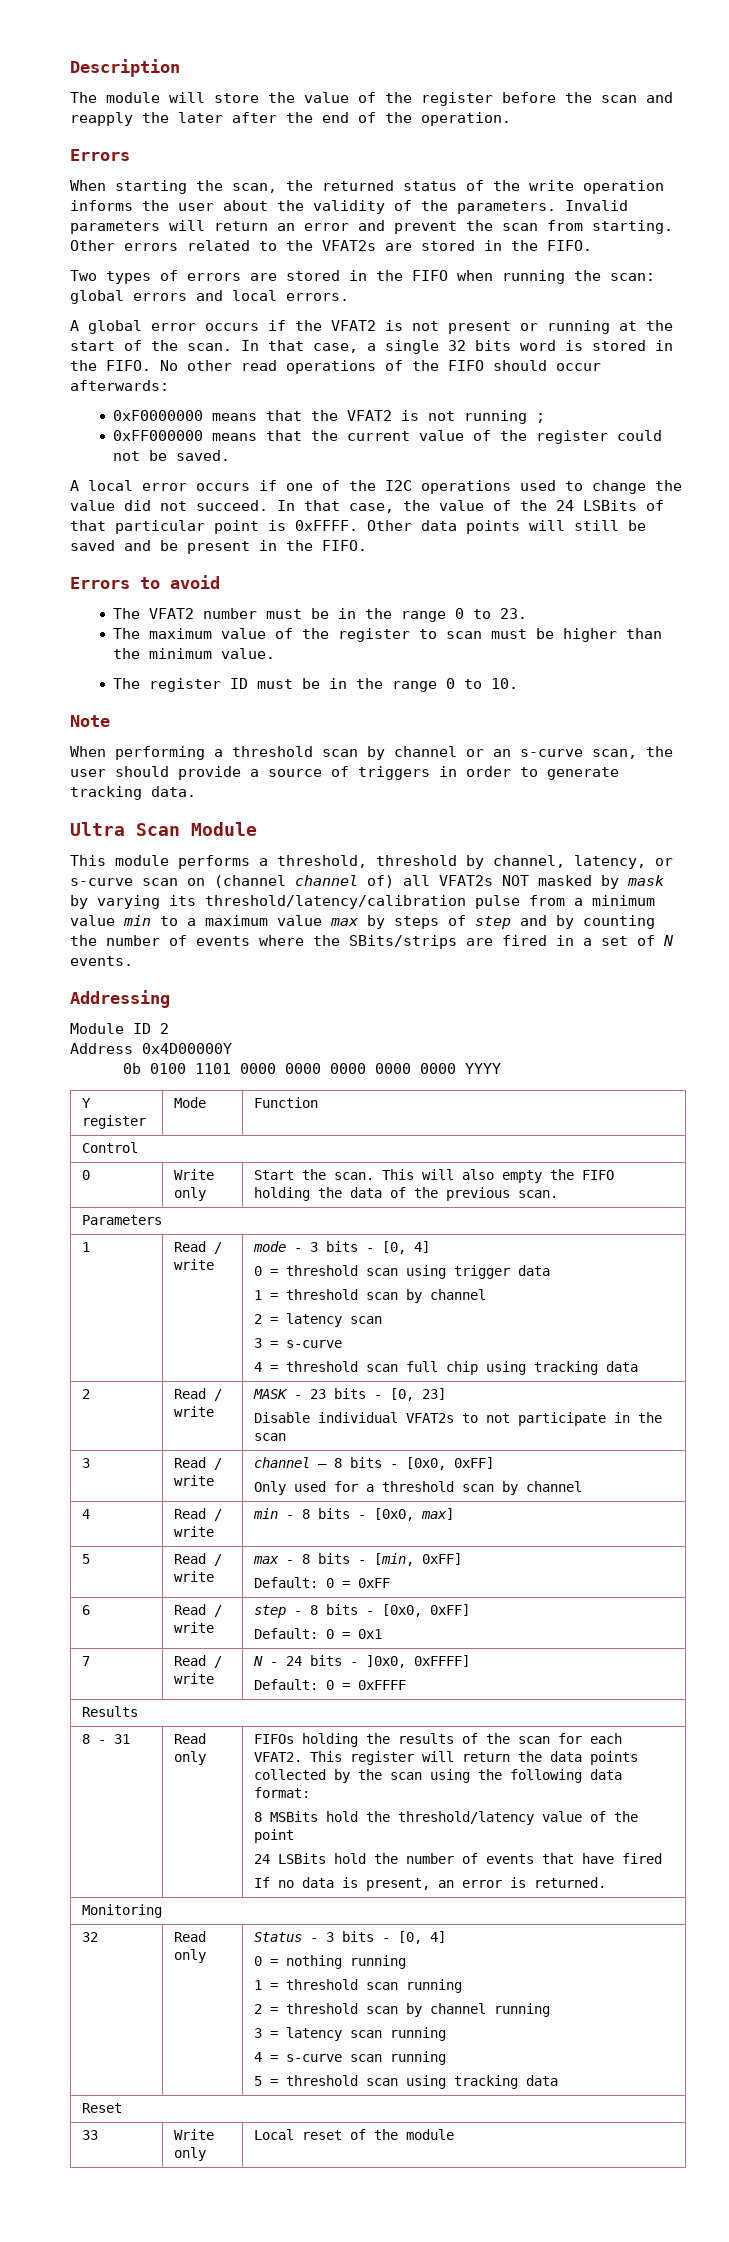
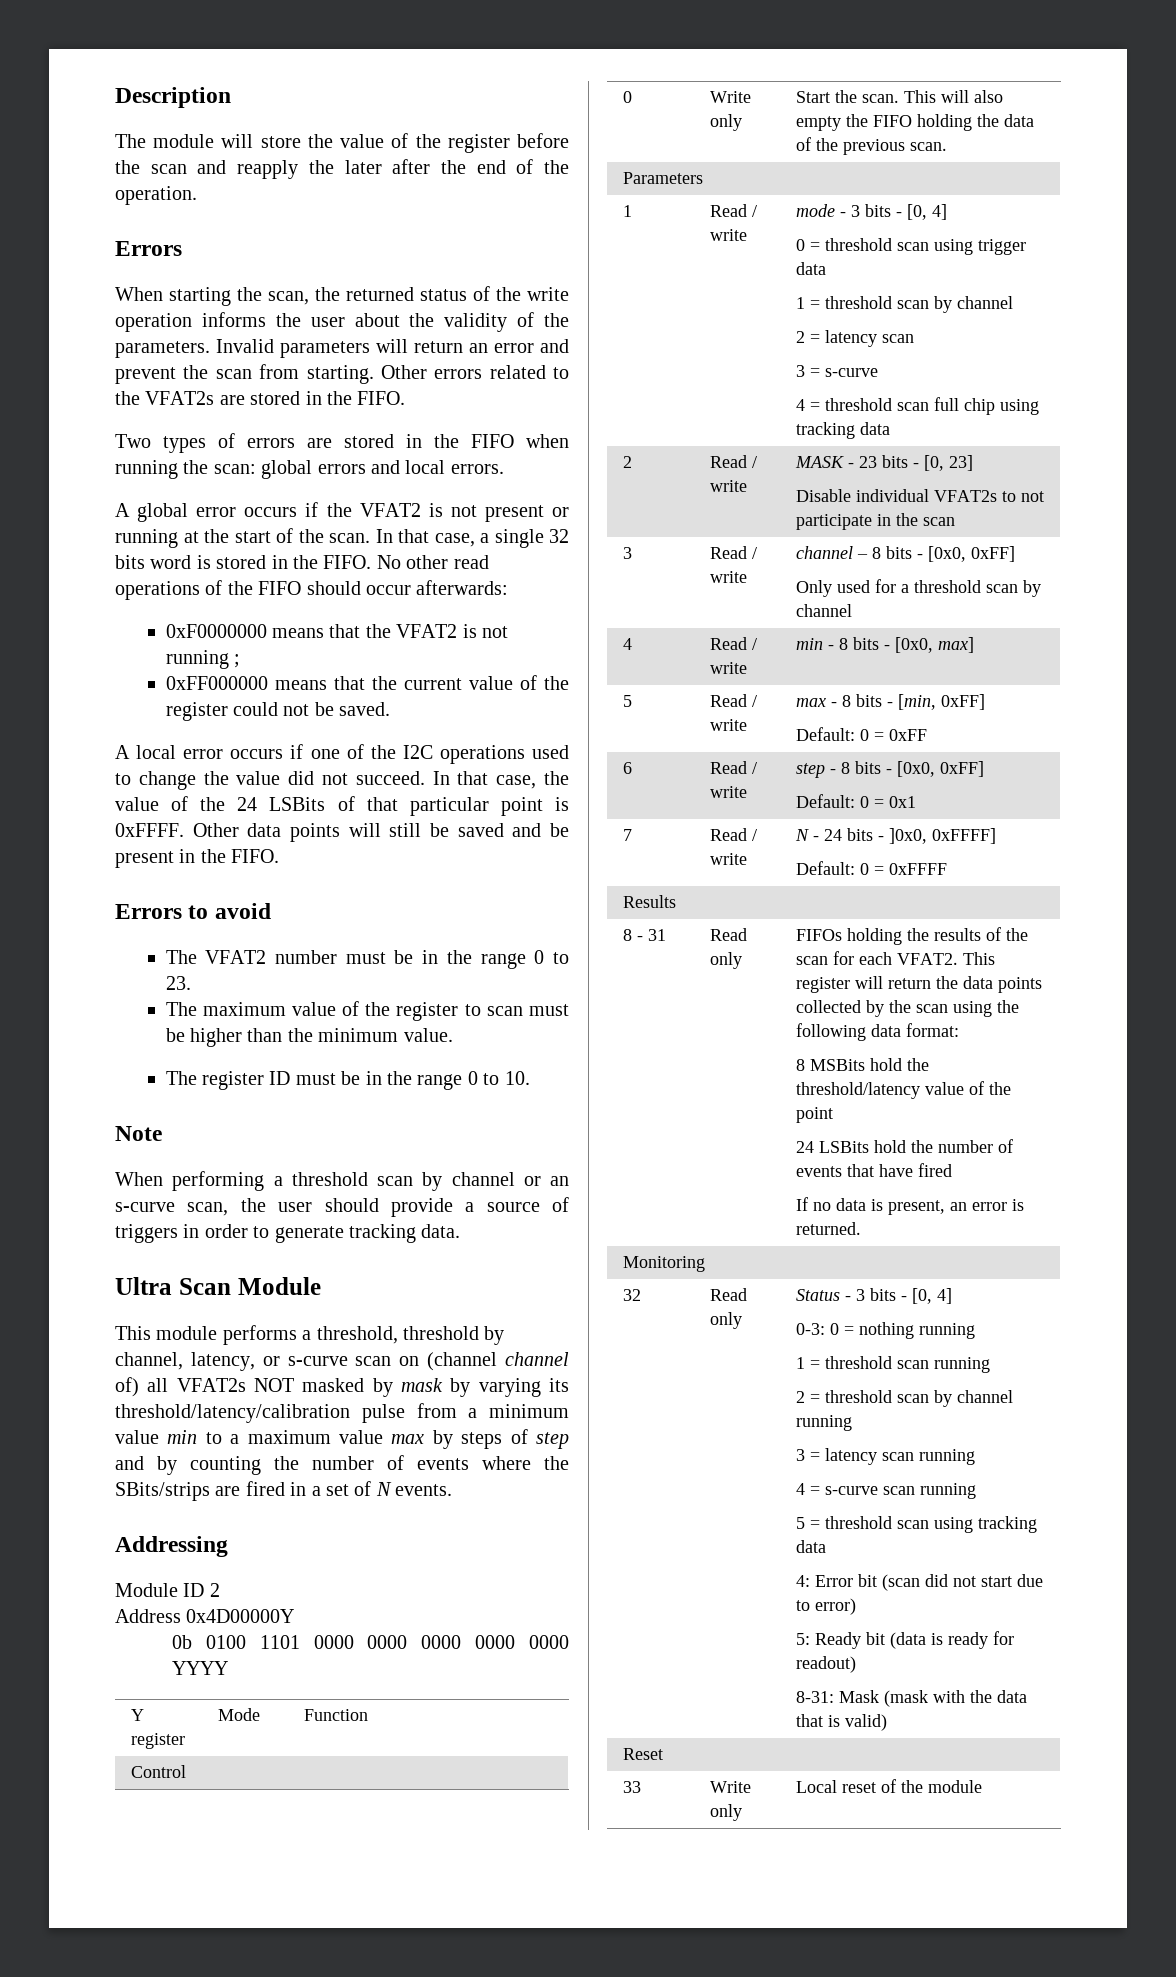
- 0 = nothing running
+ 0-3: 0 = nothing running
+ 4: Error bit (scan did not start due to error)
+ 5: Ready bit (data is ready for readout)
+ 8-31: Mask (mask with the data that is valid)

